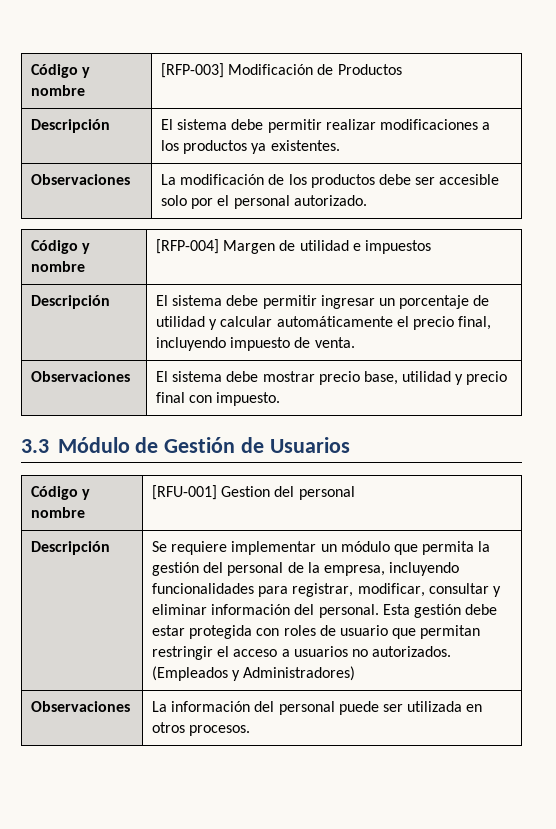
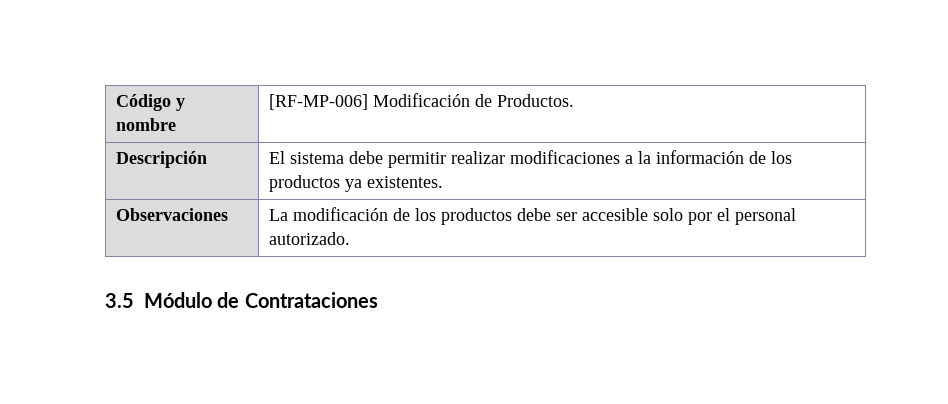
- Código y nombre | [RFP-003] Modificación de Productos
+ Código y nombre | [RF-MP-006] Modificación de Productos.
- Descripción | El sistema debe permitir realizar modificaciones a los productos ya existentes.
+ Descripción | El sistema debe permitir realizar modificaciones a la información de los productos ya existentes.
- Código y nombre | [RFP-004] Margen de utilidad e impuestos
- Descripción | El sistema debe permitir ingresar un porcentaje de utilidad y calcular automáticamente el precio final, incluyendo impuesto de venta.
- Observaciones | El sistema debe mostrar precio base, utilidad y precio final con impuesto.
- 3.3 Módulo de Gestión de Usuarios
- Código y nombre | [RFU-001] Gestion del personal
- Descripción | Se requiere implementar un módulo que permita la gestión del personal de la empresa, incluyendo funcionalidades para registrar, modificar, consultar y eliminar información del personal. Esta gestión debe estar protegida con roles de usuario que permitan restringir el acceso a usuarios no autorizados. (Empleados y Administradores)
- Observaciones | La información del personal puede ser utilizada en otros procesos.
+ 3.5 Módulo de Contrataciones

